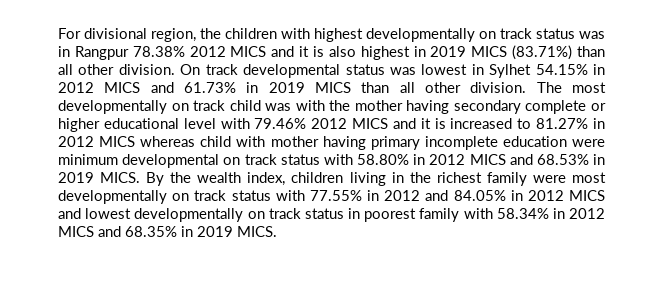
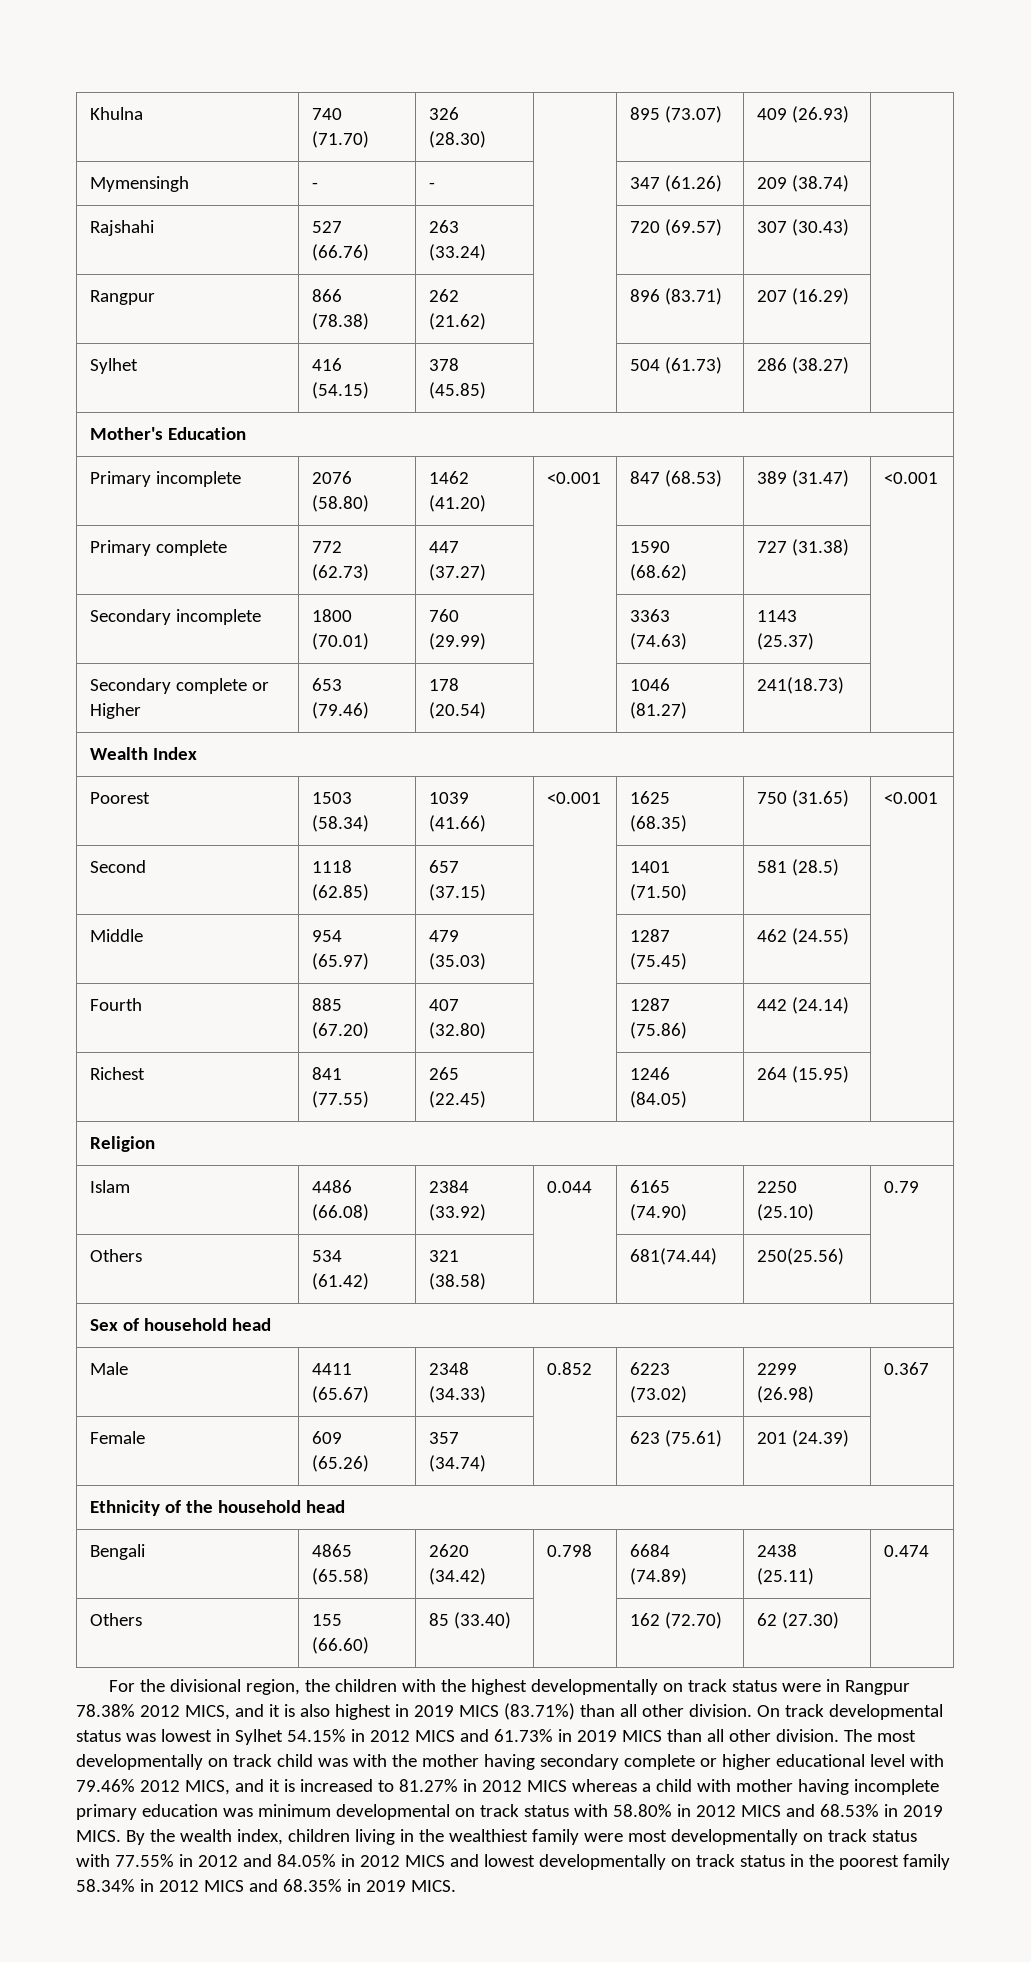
- For divisional region, the children with highest developmentally on track status was in Rangpur 78.38% 2012 MICS and it is also highest in 2019 MICS (83.71%) than all other division.
+ Khulna | 740 (71.70) | 326 (28.30) | | 895 (73.07) | 409 (26.93) |
+ Mymensingh | - | - | | 347 (61.26) | 209 (38.74) |
+ Rajshahi | 527 (66.76) | 263 (33.24) | | 720 (69.57) | 307 (30.43) |
+ Rangpur | 866 (78.38) | 262 (21.62) | | 896 (83.71) | 207 (16.29) |
+ Sylhet | 416 (54.15) | 378 (45.85) | | 504 (61.73) | 286 (38.27) |
+ Mother's Education
+ Primary incomplete | 2076 (58.80) | 1462 (41.20) | <0.001 | 847 (68.53) | 389 (31.47) | <0.001
+ Primary complete | 772 (62.73) | 447 (37.27) | | 1590 (68.62) | 727 (31.38) |
+ Secondary incomplete | 1800 (70.01) | 760 (29.99) | | 3363 (74.63) | 1143 (25.37) |
+ Secondary complete or Higher | 653 (79.46) | 178 (20.54) | | 1046 (81.27) | 241(18.73) |
+ Wealth Index
+ Poorest | 1503 (58.34) | 1039 (41.66) | <0.001 | 1625 (68.35) | 750 (31.65) | <0.001
+ Second | 1118 (62.85) | 657 (37.15) | | 1401 (71.50) | 581 (28.5) |
+ Middle | 954 (65.97) | 479 (35.03) | | 1287 (75.45) | 462 (24.55) |
+ Fourth | 885 (67.20) | 407 (32.80) | | 1287 (75.86) | 442 (24.14) |
+ Richest | 841 (77.55) | 265 (22.45) | | 1246 (84.05) | 264 (15.95) |
+ Religion
+ Islam | 4486 (66.08) | 2384 (33.92) | 0.044 | 6165 (74.90) | 2250 (25.10) | 0.79
+ Others | 534 (61.42) | 321 (38.58) | | 681(74.44) | 250(25.56) |
+ Sex of household head
+ Male | 4411 (65.67) | 2348 (34.33) | 0.852 | 6223 (73.02) | 2299 (26.98) | 0.367
+ Female | 609 (65.26) | 357 (34.74) | | 623 (75.61) | 201 (24.39) |
+ Ethnicity of the household head
+ Bengali | 4865 (65.58) | 2620 (34.42) | 0.798 | 6684 (74.89) | 2438 (25.11) | 0.474
+ Others | 155 (66.60) | 85 (33.40) | | 162 (72.70) | 62 (27.30) |
+ For the divisional region, the children with the highest developmentally on track status were in Rangpur 78.38% 2012 MICS, and it is also highest in 2019 MICS (83.71%) than all other division.
- The most developmentally on track child was with the mother having secondary complete or higher educational level with 79.46% 2012 MICS and it is increased to 81.27% in 2012 MICS whereas child with mother having primary incomplete education were minimum developmental on track status with 58.80% in 2012 MICS and 68.53% in 2019 MICS.
+ The most developmentally on track child was with the mother having secondary complete or higher educational level with 79.46% 2012 MICS, and it is increased to 81.27% in 2012 MICS whereas a child with mother having incomplete primary education was minimum developmental on track status with 58.80% in 2012 MICS and 68.53% in 2019 MICS.
- By the wealth index, children living in the richest family were most developmentally on track status with 77.55% in 2012 and 84.05% in 2012 MICS and lowest developmentally on track status in poorest family with 58.34% in 2012 MICS and 68.35% in 2019 MICS.
+ By the wealth index, children living in the wealthiest family were most developmentally on track status with 77.55% in 2012 and 84.05% in 2012 MICS and lowest developmentally on track status in the poorest family 58.34% in 2012 MICS and 68.35% in 2019 MICS.

